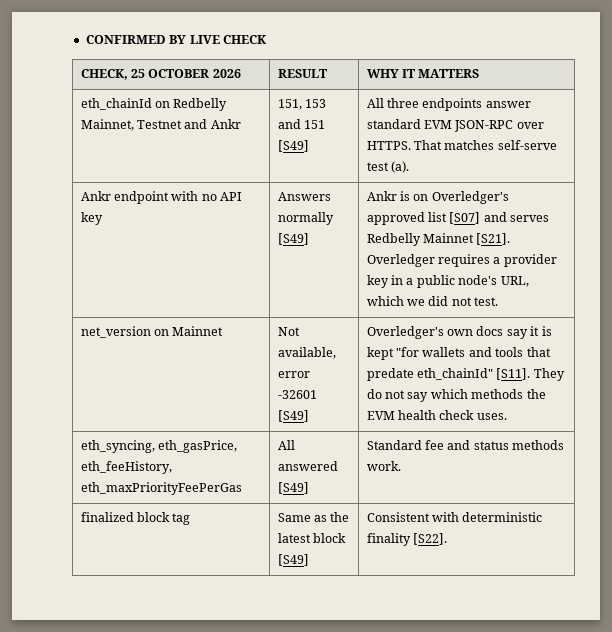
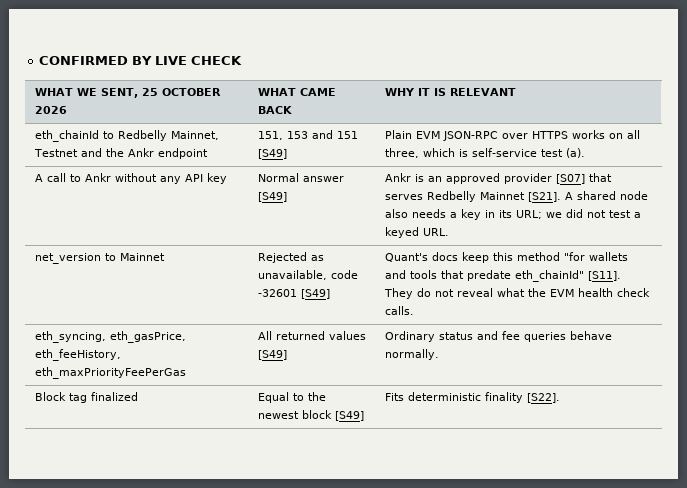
- CHECK, 25 OCTOBER 2026 | RESULT | WHY IT MATTERS
+ WHAT WE SENT, 25 OCTOBER 2026 | WHAT CAME BACK | WHY IT IS RELEVANT
- eth_chainId on Redbelly Mainnet, Testnet and Ankr | 151, 153 and 151 [S49] | All three endpoints answer standard EVM JSON-RPC over HTTPS. That matches self-serve test (a).
- Ankr endpoint with no API key | Answers normally [S49] | Ankr is on Overledger's approved list [S07] and serves Redbelly Mainnet [S21]. Overledger requires a provider key in a public node's URL, which we did not test.
+ eth_chainId to Redbelly Mainnet, Testnet and the Ankr endpoint | 151, 153 and 151 [S49] | Plain EVM JSON-RPC over HTTPS works on all three, which is self-service test (a).
+ A call to Ankr without any API key | Normal answer [S49] | Ankr is an approved provider [S07] that serves Redbelly Mainnet [S21]. A shared node also needs a key in its URL; we did not test a keyed URL.
- net_version on Mainnet | Not available, error -32601 [S49] | Overledger's own docs say it is kept "for wallets and tools that predate eth_chainId" [S11]. They do not say which methods the EVM health check uses.
+ net_version to Mainnet | Rejected as unavailable, code -32601 [S49] | Quant's docs keep this method "for wallets and tools that predate eth_chainId" [S11]. They do not reveal what the EVM health check calls.
- eth_syncing, eth_gasPrice, eth_feeHistory, eth_maxPriorityFeePerGas | All answered [S49] | Standard fee and status methods work.
- finalized block tag | Same as the latest block [S49] | Consistent with deterministic finality [S22].
+ eth_syncing, eth_gasPrice, eth_feeHistory, eth_maxPriorityFeePerGas | All returned values [S49] | Ordinary status and fee queries behave normally.
+ Block tag finalized | Equal to the newest block [S49] | Fits deterministic finality [S22].

